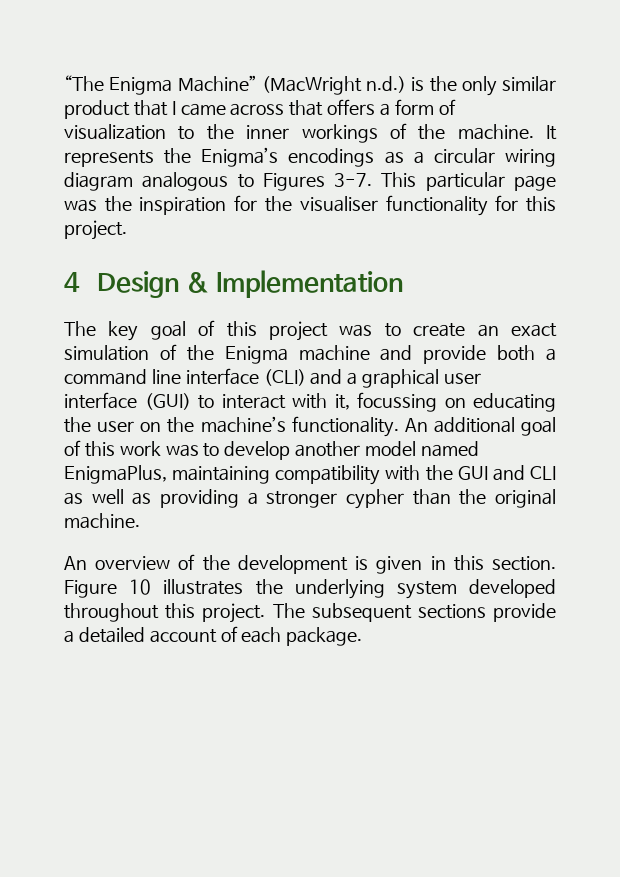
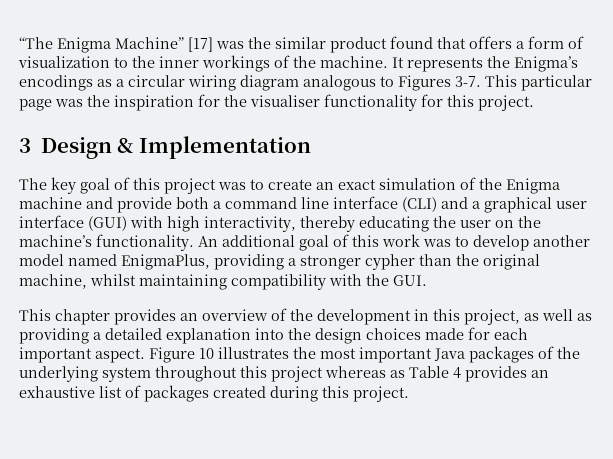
- “The Enigma Machine” (MacWright n.d.) is the only similar product that I came across that offers a form of visualization to the inner workings of the machine.
+ “The Enigma Machine” [17] was the similar product found that offers a form of visualization to the inner workings of the machine.
- 4 Design & Implementation
+ 3 Design & Implementation
- The key goal of this project was to create an exact simulation of the Enigma machine and provide both a command line interface (CLI) and a graphical user interface (GUI) to interact with it, focussing on educating the user on the machine’s functionality.
+ The key goal of this project was to create an exact simulation of the Enigma machine and provide both a command line interface (CLI) and a graphical user interface (GUI) with high interactivity, thereby educating the user on the machine’s functionality.
- An additional goal of this work was to develop another model named EnigmaPlus, maintaining compatibility with the GUI and CLI as well as providing a stronger cypher than the original machine.
- An overview of the development is given in this section. Figure 10 illustrates the underlying system developed throughout this project. The subsequent sections provide a detailed account of each package.
+ An additional goal of this work was to develop another model named EnigmaPlus, providing a stronger cypher than the original machine, whilst maintaining compatibility with the GUI.
+ This chapter provides an overview of the development in this project, as well as providing a detailed explanation into the design choices made for each important aspect. Figure 10 illustrates the most important Java packages of the underlying system throughout this project whereas as Table 4 provides an exhaustive list of packages created during this project.

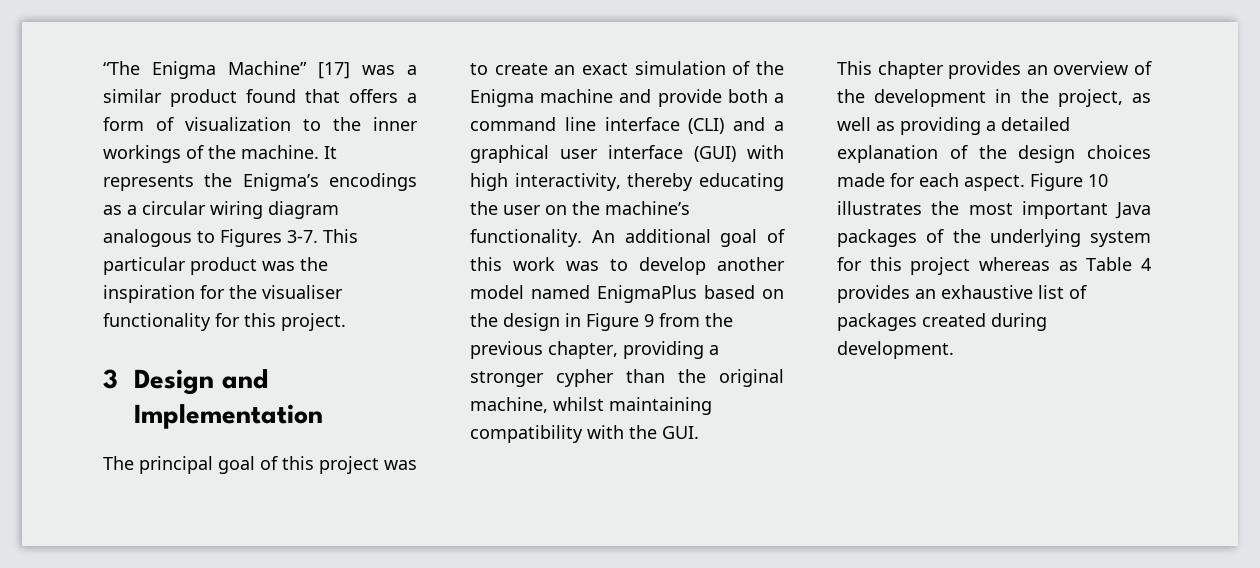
- “The Enigma Machine” [17] was the similar product found that offers a form of visualization to the inner workings of the machine.
+ “The Enigma Machine” [17] was a similar product found that offers a form of visualization to the inner workings of the machine.
- This particular page was the inspiration for the visualiser functionality for this project.
+ This particular product was the inspiration for the visualiser functionality for this project.
- 3 Design & Implementation
+ 3 Design and Implementation
- The key goal of this project was to create an exact simulation of the Enigma machine and provide both a command line interface (CLI) and a graphical user interface (GUI) with high interactivity, thereby educating the user on the machine’s functionality.
+ The principal goal of this project was to create an exact simulation of the Enigma machine and provide both a command line interface (CLI) and a graphical user interface (GUI) with high interactivity, thereby educating the user on the machine’s functionality.
- An additional goal of this work was to develop another model named EnigmaPlus, providing a stronger cypher than the original machine, whilst maintaining compatibility with the GUI.
+ An additional goal of this work was to develop another model named EnigmaPlus based on the design in Figure 9 from the previous chapter, providing a stronger cypher than the original machine, whilst maintaining compatibility with the GUI.
- This chapter provides an overview of the development in this project, as well as providing a detailed explanation into the design choices made for each important aspect.
+ This chapter provides an overview of the development in the project, as well as providing a detailed explanation of the design choices made for each aspect.
- Figure 10 illustrates the most important Java packages of the underlying system throughout this project whereas as Table 4 provides an exhaustive list of packages created during this project.
+ Figure 10 illustrates the most important Java packages of the underlying system for this project whereas as Table 4 provides an exhaustive list of packages created during development.

